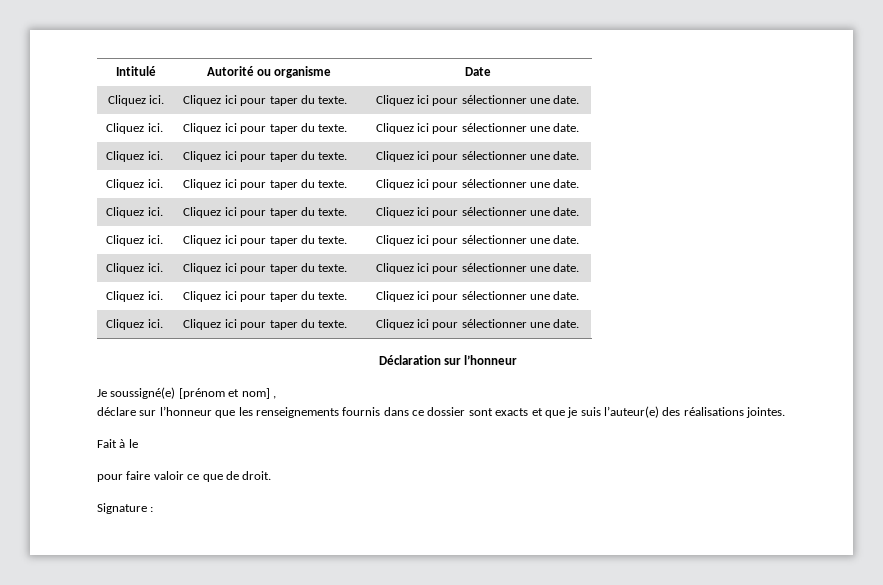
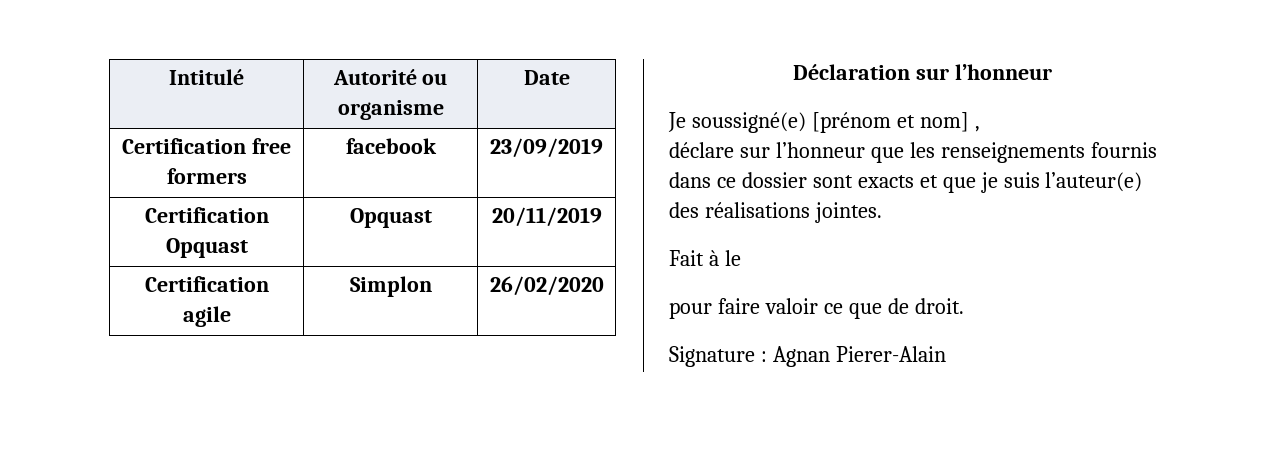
  Intitulé | Autorité ou organisme | Date
- Cliquez ici. | Cliquez ici pour taper du texte. | Cliquez ici pour sélectionner une date.
- Cliquez ici. | Cliquez ici pour taper du texte. | Cliquez ici pour sélectionner une date.
- Cliquez ici. | Cliquez ici pour taper du texte. | Cliquez ici pour sélectionner une date.
- Cliquez ici. | Cliquez ici pour taper du texte. | Cliquez ici pour sélectionner une date.
- Cliquez ici. | Cliquez ici pour taper du texte. | Cliquez ici pour sélectionner une date.
- Cliquez ici. | Cliquez ici pour taper du texte. | Cliquez ici pour sélectionner une date.
- Cliquez ici. | Cliquez ici pour taper du texte. | Cliquez ici pour sélectionner une date.
- Cliquez ici. | Cliquez ici pour taper du texte. | Cliquez ici pour sélectionner une date.
- Cliquez ici. | Cliquez ici pour taper du texte. | Cliquez ici pour sélectionner une date.
+ Certification free formers | facebook | 23/09/2019
+ Certification Opquast | Opquast | 20/11/2019
+ Certification agile | Simplon | 26/02/2020
- Signature :
+ Signature : Agnan Pierer-Alain

